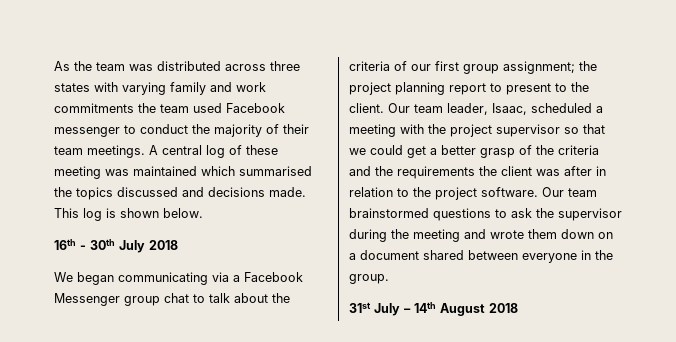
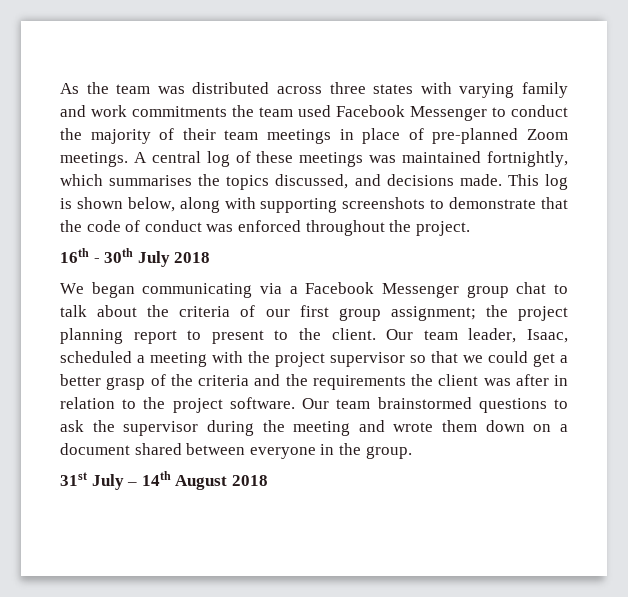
- As the team was distributed across three states with varying family and work commitments the team used Facebook messenger to conduct the majority of their team meetings.
+ As the team was distributed across three states with varying family and work commitments the team used Facebook Messenger to conduct the majority of their team meetings in place of pre-planned Zoom meetings.
- A central log of these meeting was maintained which summarised the topics discussed and decisions made.
+ A central log of these meetings was maintained fortnightly, which summarises the topics discussed, and decisions made.
- This log is shown below.
+ This log is shown below, along with supporting screenshots to demonstrate that the code of conduct was enforced throughout the project.

